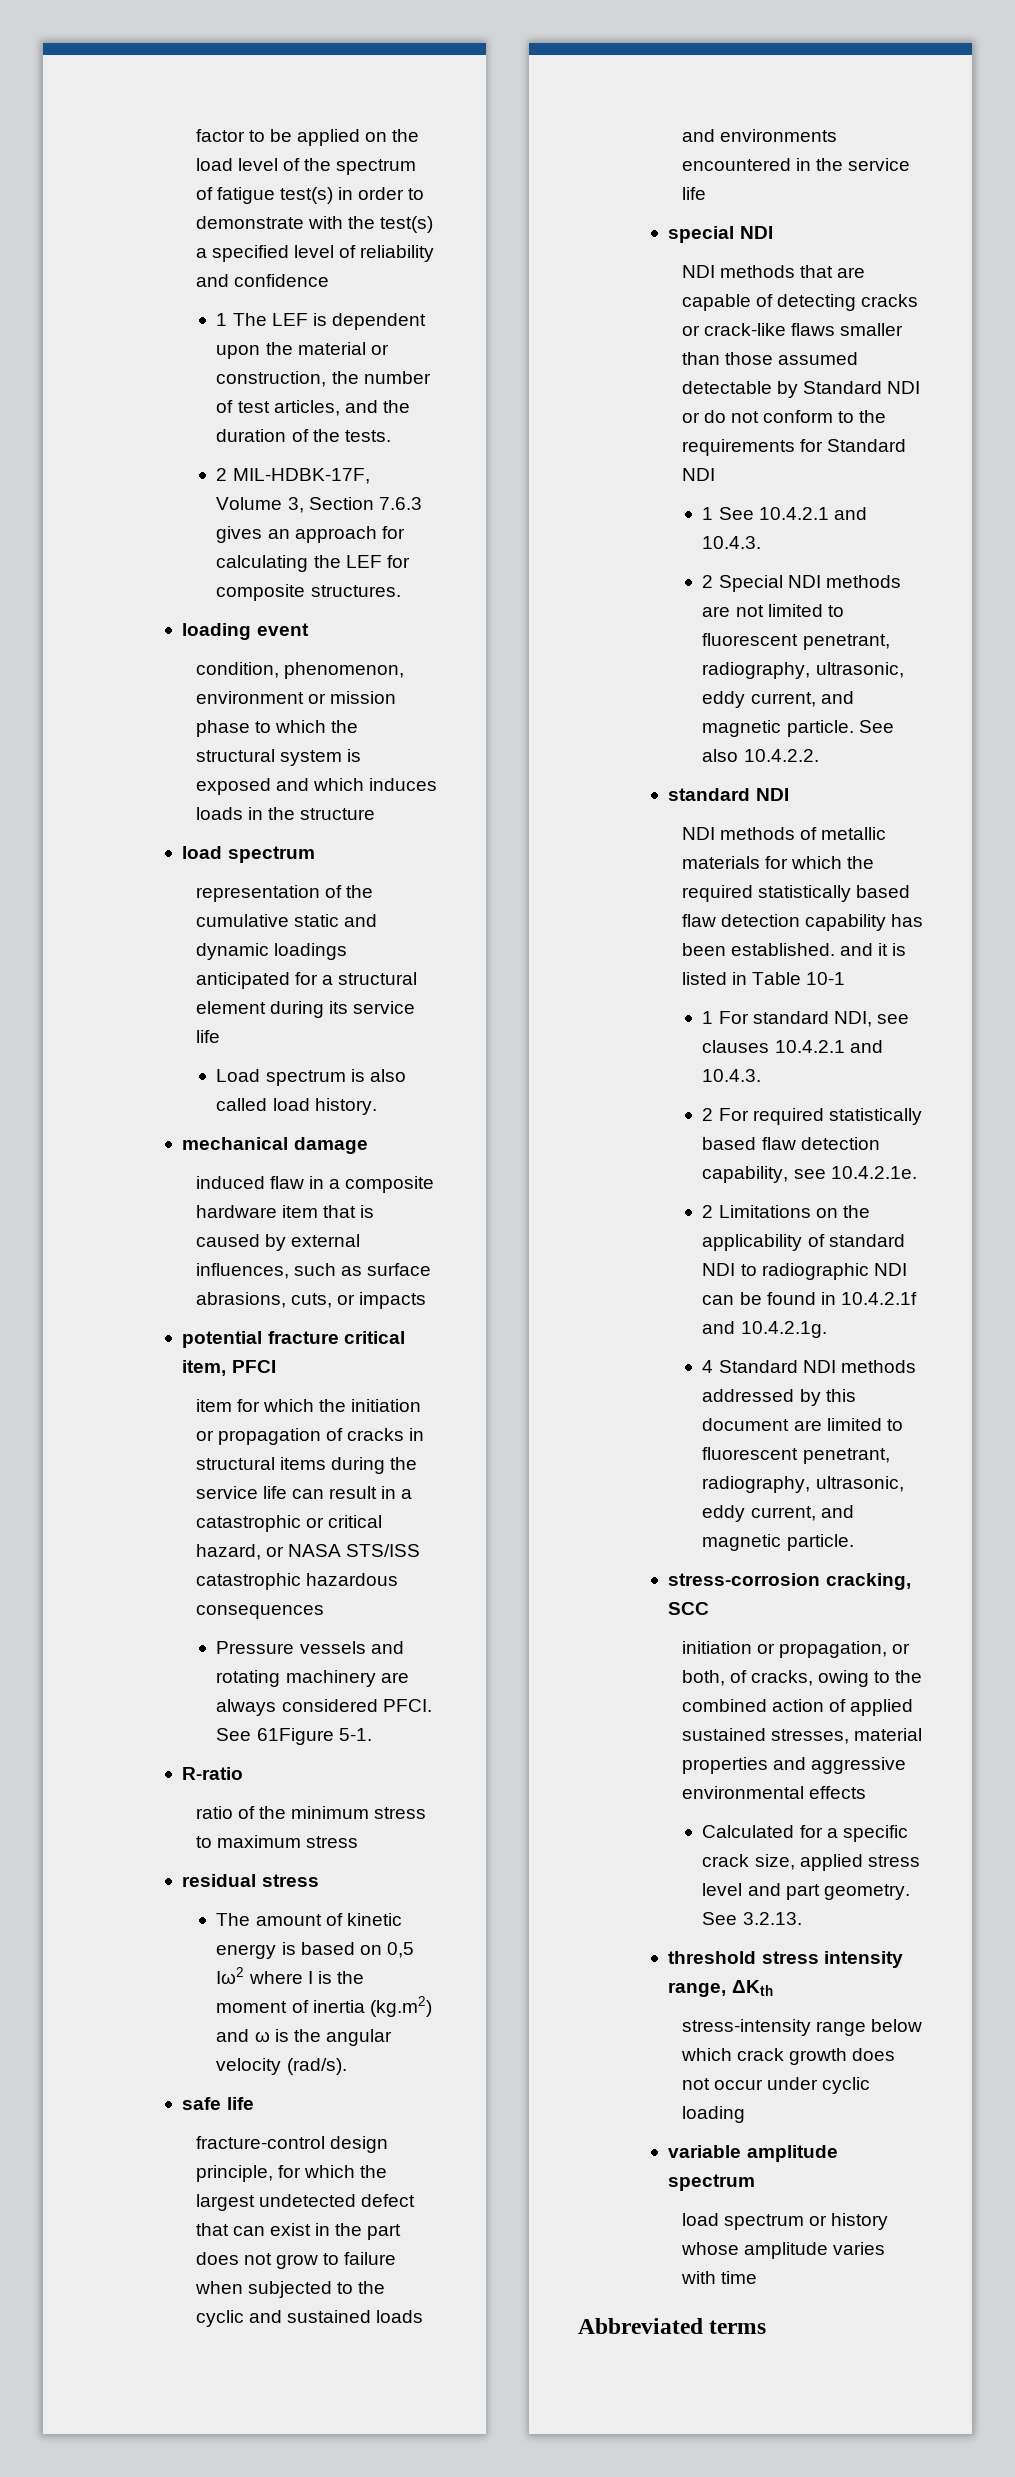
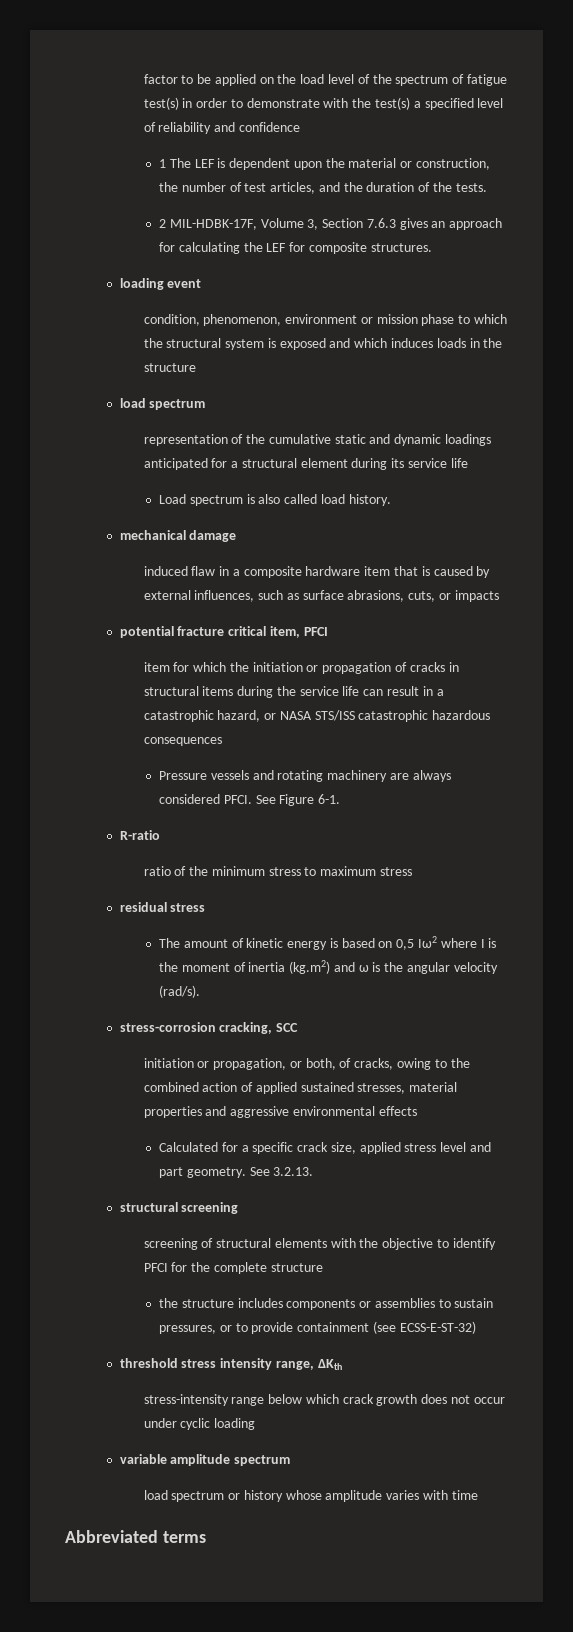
- item for which the initiation or propagation of cracks in structural items during the service life can result in a catastrophic or critical hazard, or NASA STS/ISS catastrophic hazardous consequences
+ item for which the initiation or propagation of cracks in structural items during the service life can result in a catastrophic hazard, or NASA STS/ISS catastrophic hazardous consequences
- See 61Figure 5-1.
+ See Figure 6-1.
- safe life
- fracture-control design principle, for which the largest undetected defect that can exist in the part does not grow to failure when subjected to the cyclic and sustained loads and environments encountered in the service life
- special NDI
- NDI methods that are capable of detecting cracks or crack-like flaws smaller than those assumed detectable by Standard NDI or do not conform to the requirements for Standard NDI
- 1 See 10.4.2.1 and 10.4.3.
- 2 Special NDI methods are not limited to fluorescent penetrant, radiography, ultrasonic, eddy current, and magnetic particle. See also 10.4.2.2.
- standard NDI
- NDI methods of metallic materials for which the required statistically based flaw detection capability has been established. and it is listed in Table 10-1
- 1 For standard NDI, see clauses 10.4.2.1 and 10.4.3.
- 2 For required statistically based flaw detection capability, see 10.4.2.1e.
- 2 Limitations on the applicability of standard NDI to radiographic NDI can be found in 10.4.2.1f and 10.4.2.1g.
- 4 Standard NDI methods addressed by this document are limited to fluorescent penetrant, radiography, ultrasonic, eddy current, and magnetic particle.
+ structural screening
+ screening of structural elements with the objective to identify PFCI for the complete structure
+ the structure includes components or assemblies to sustain pressures, or to provide containment (see ECSS-E-ST-32)

